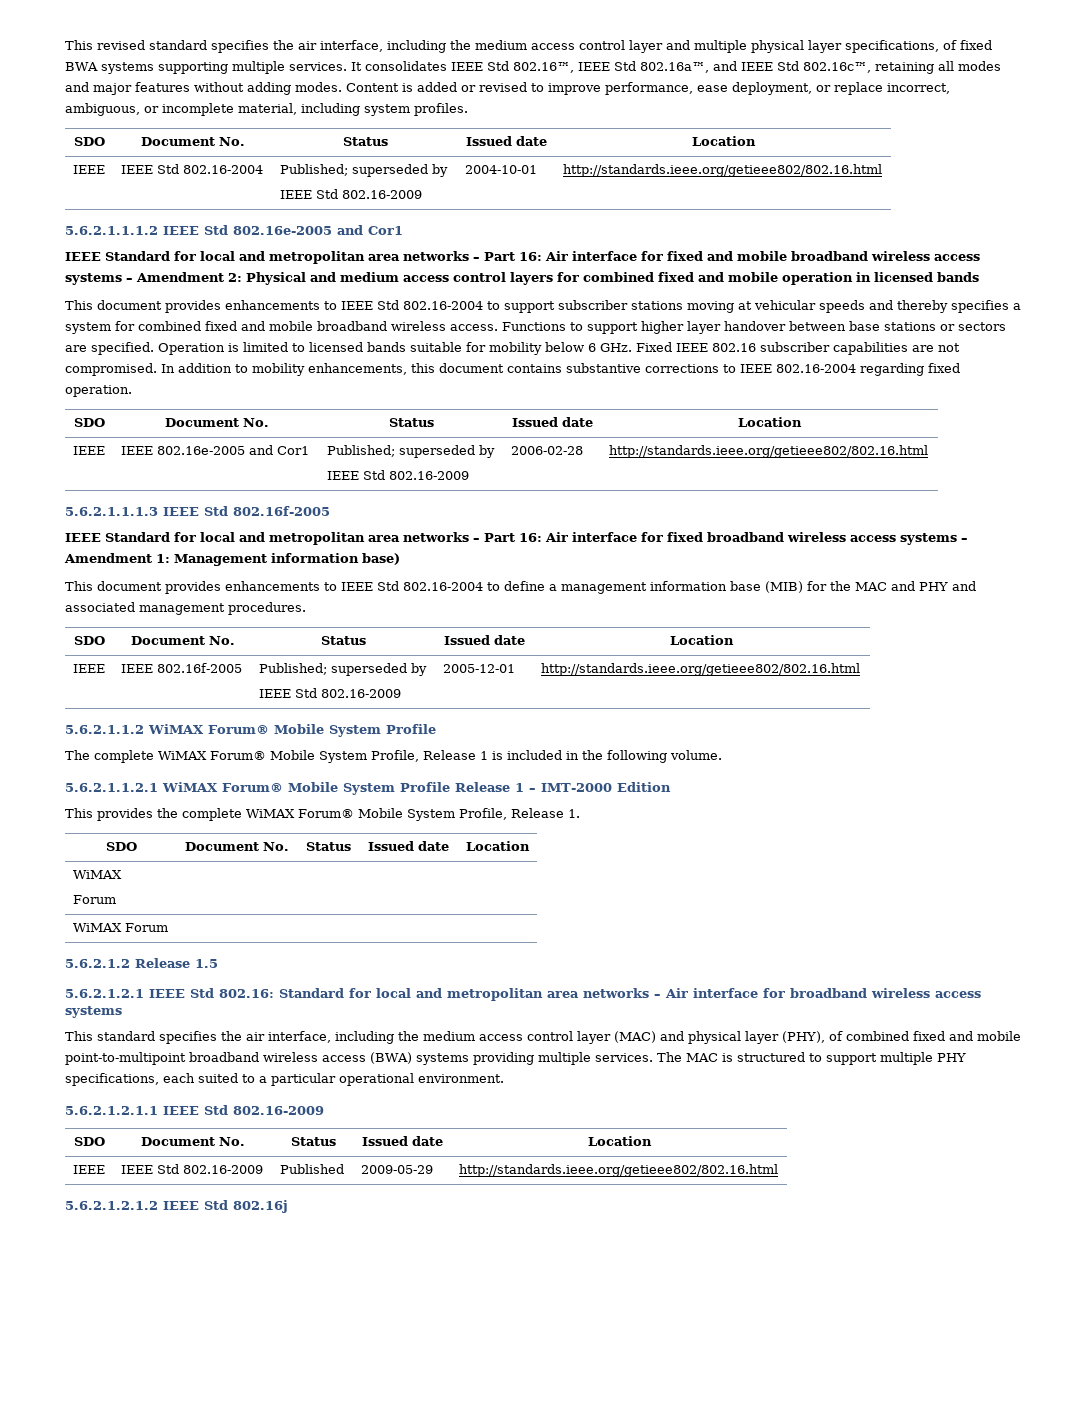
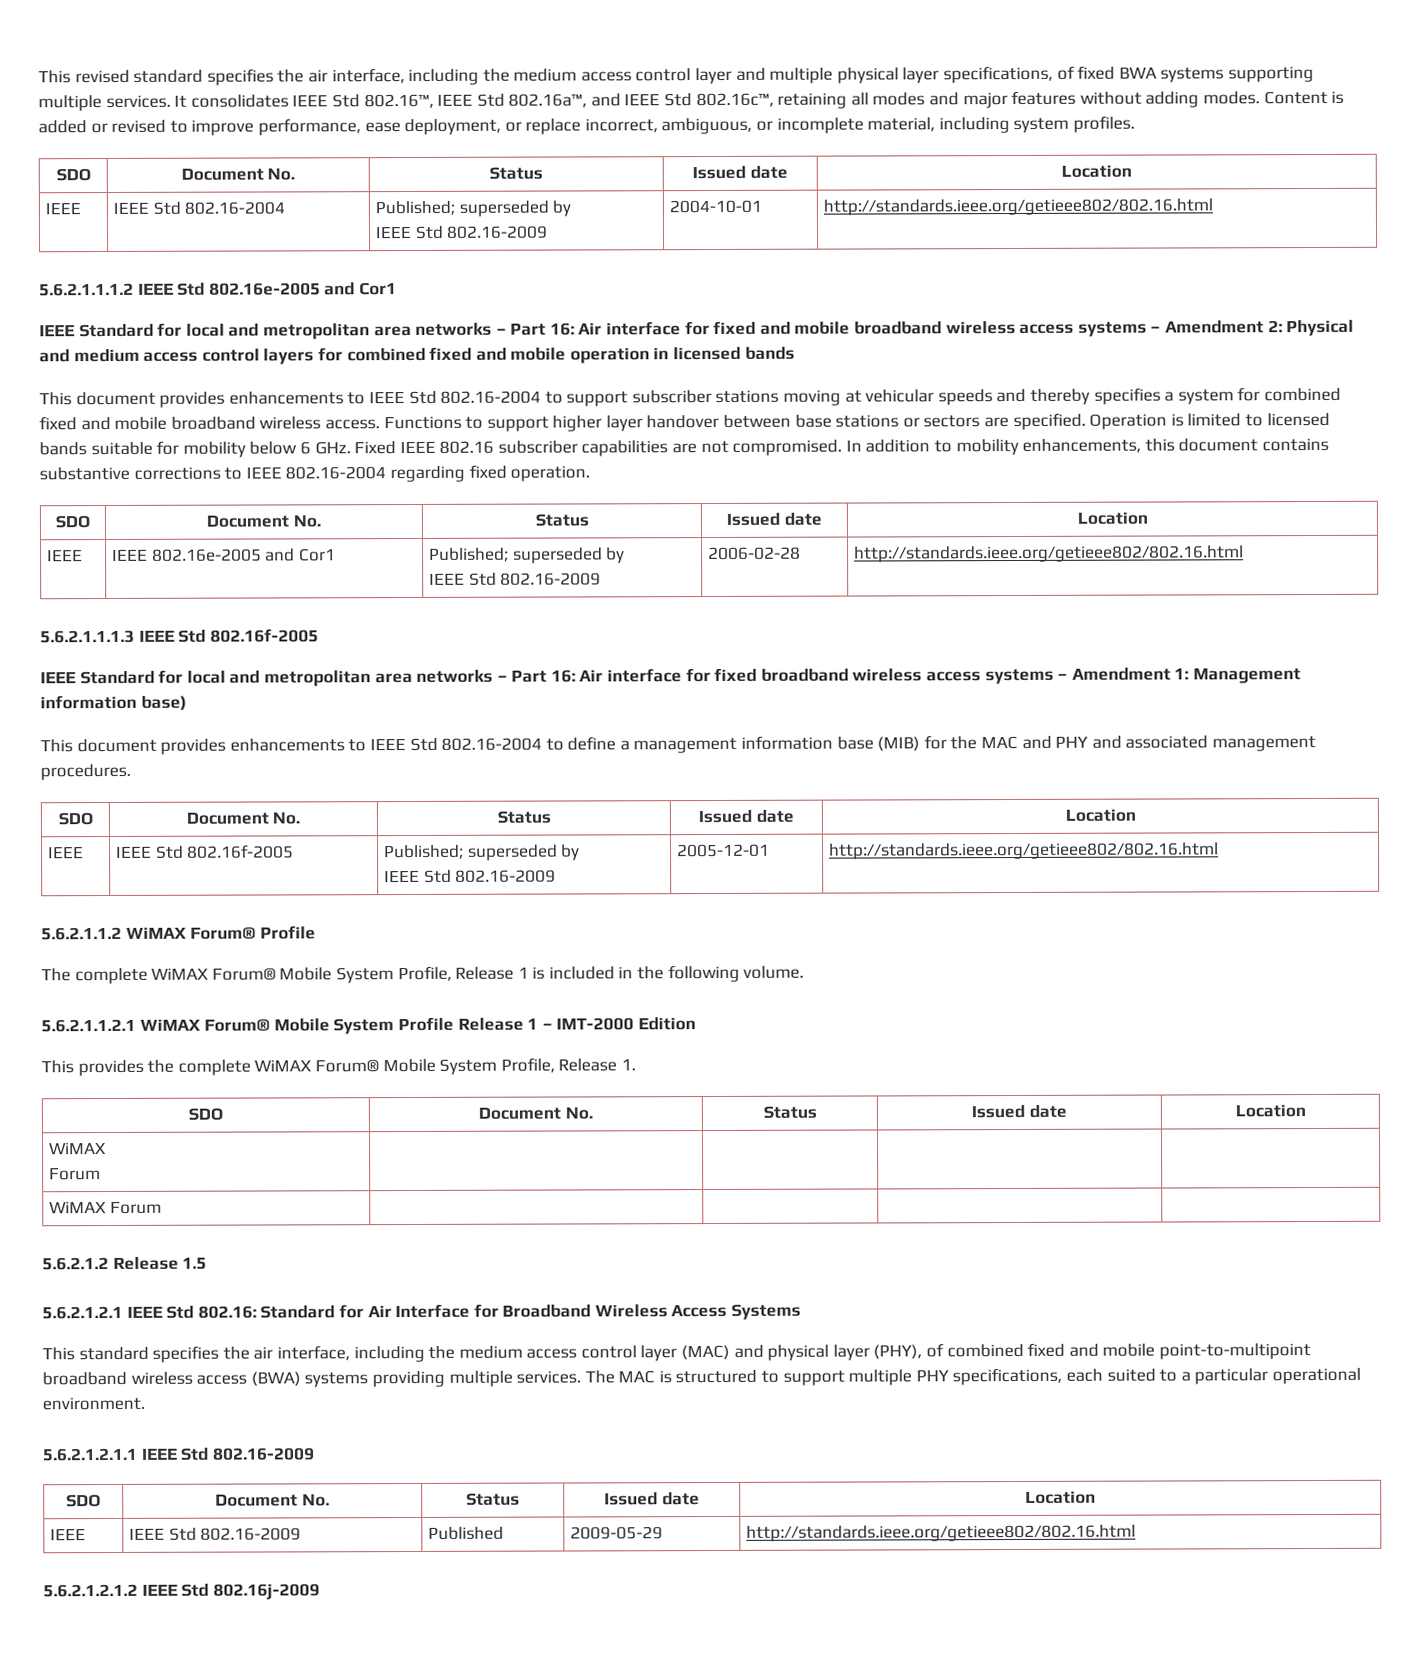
- IEEE | IEEE 802.16f-2005 | Published; superseded by
+ IEEE | IEEE Std 802.16f-2005 | Published; superseded by
- 5.6.2.1.1.2 WiMAX Forum® Mobile System Profile
+ 5.6.2.1.1.2 WiMAX Forum® Profile
- 5.6.2.1.2.1 IEEE Std 802.16: Standard for local and metropolitan area networks – Air interface for broadband wireless access systems
+ 5.6.2.1.2.1 IEEE Std 802.16: Standard for Air Interface for Broadband Wireless Access Systems
- 5.6.2.1.2.1.2 IEEE Std 802.16j
+ 5.6.2.1.2.1.2 IEEE Std 802.16j-2009

